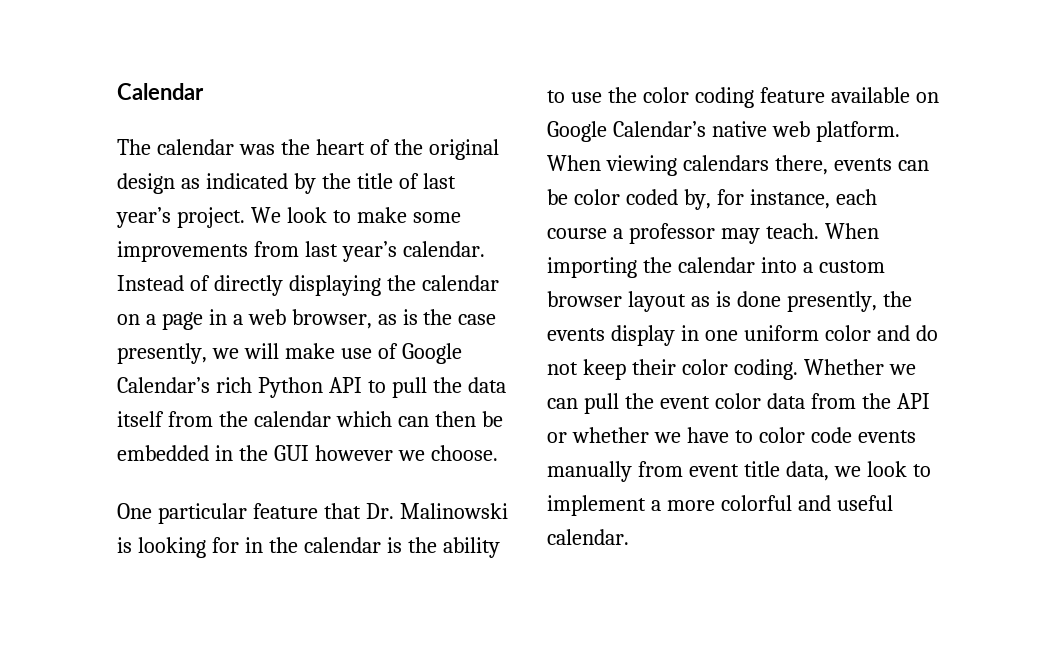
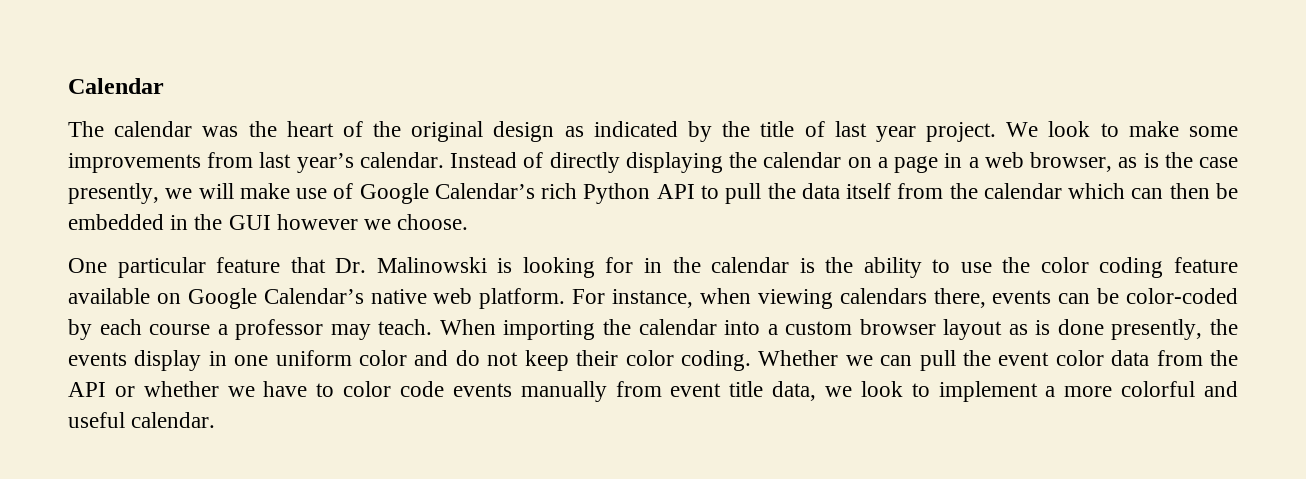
- The calendar was the heart of the original design as indicated by the title of last year’s project.
+ The calendar was the heart of the original design as indicated by the title of last year project.
- When viewing calendars there, events can be color coded by, for instance, each course a professor may teach.
+ For instance, when viewing calendars there, events can be color-coded by each course a professor may teach.

